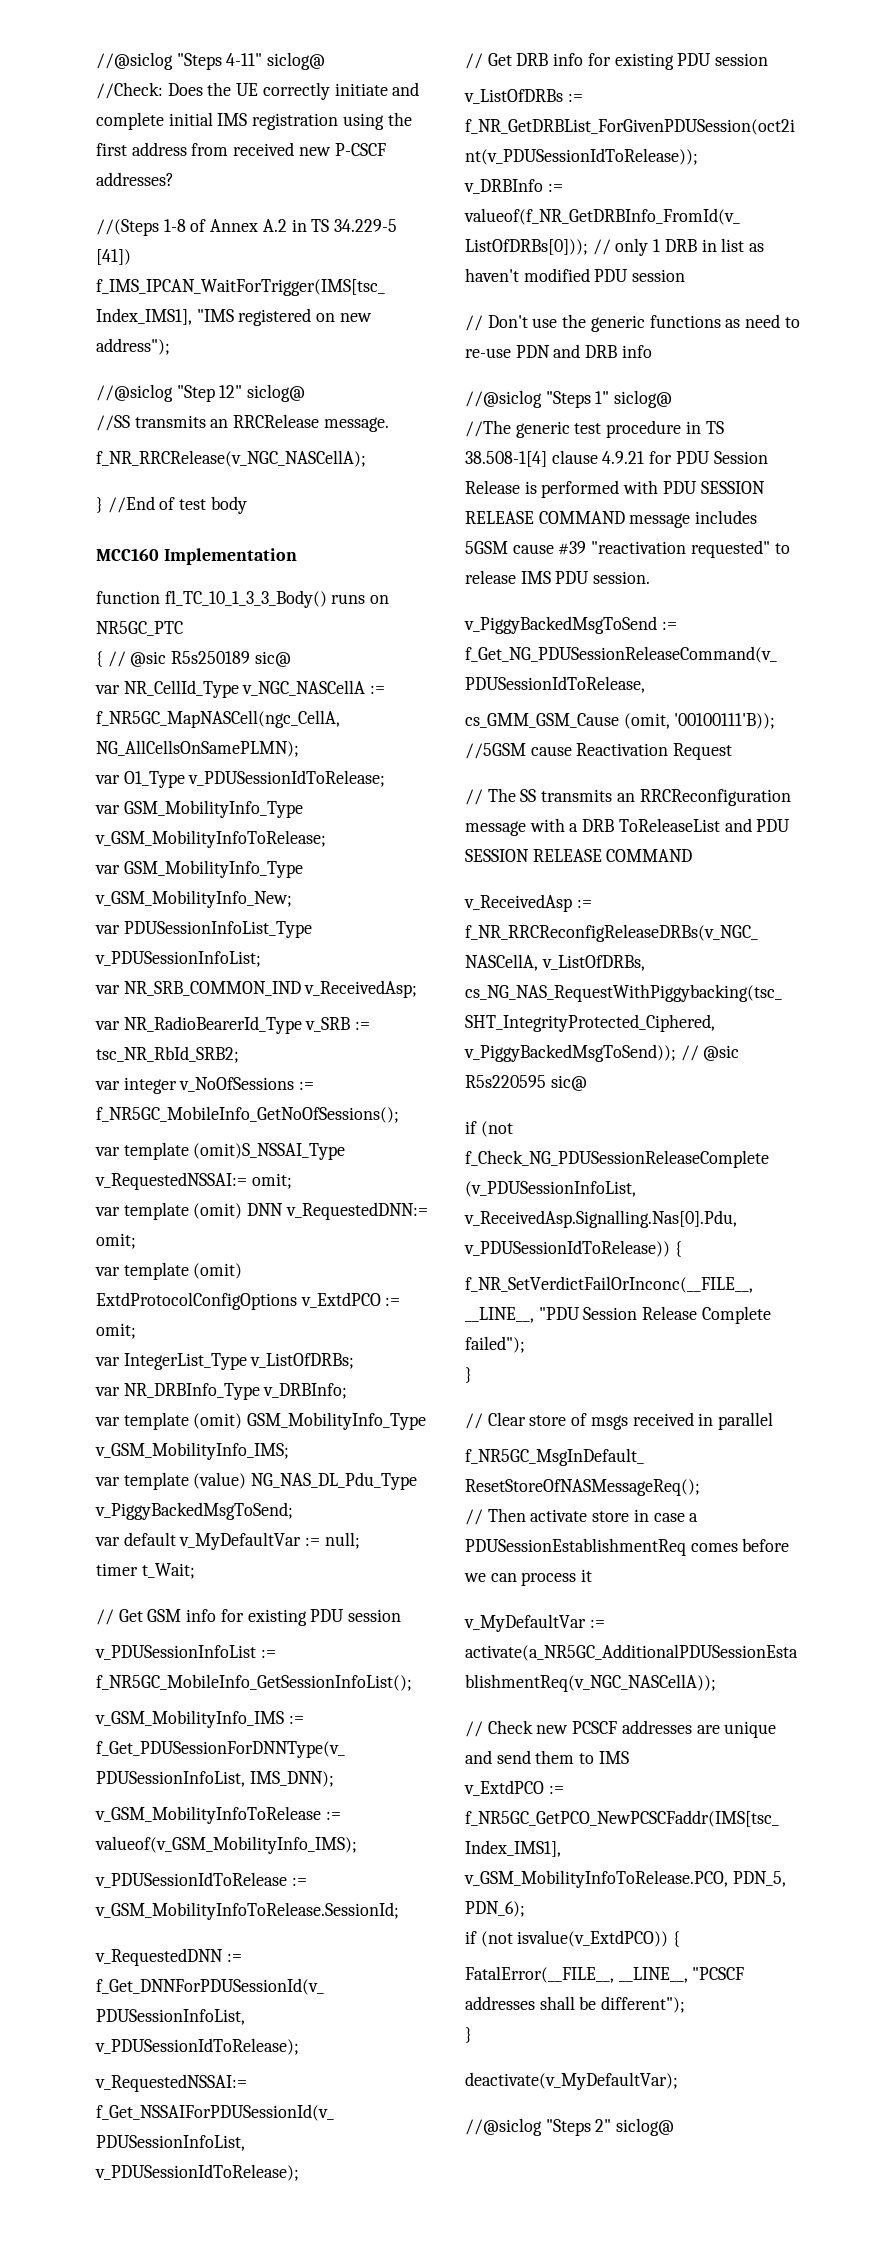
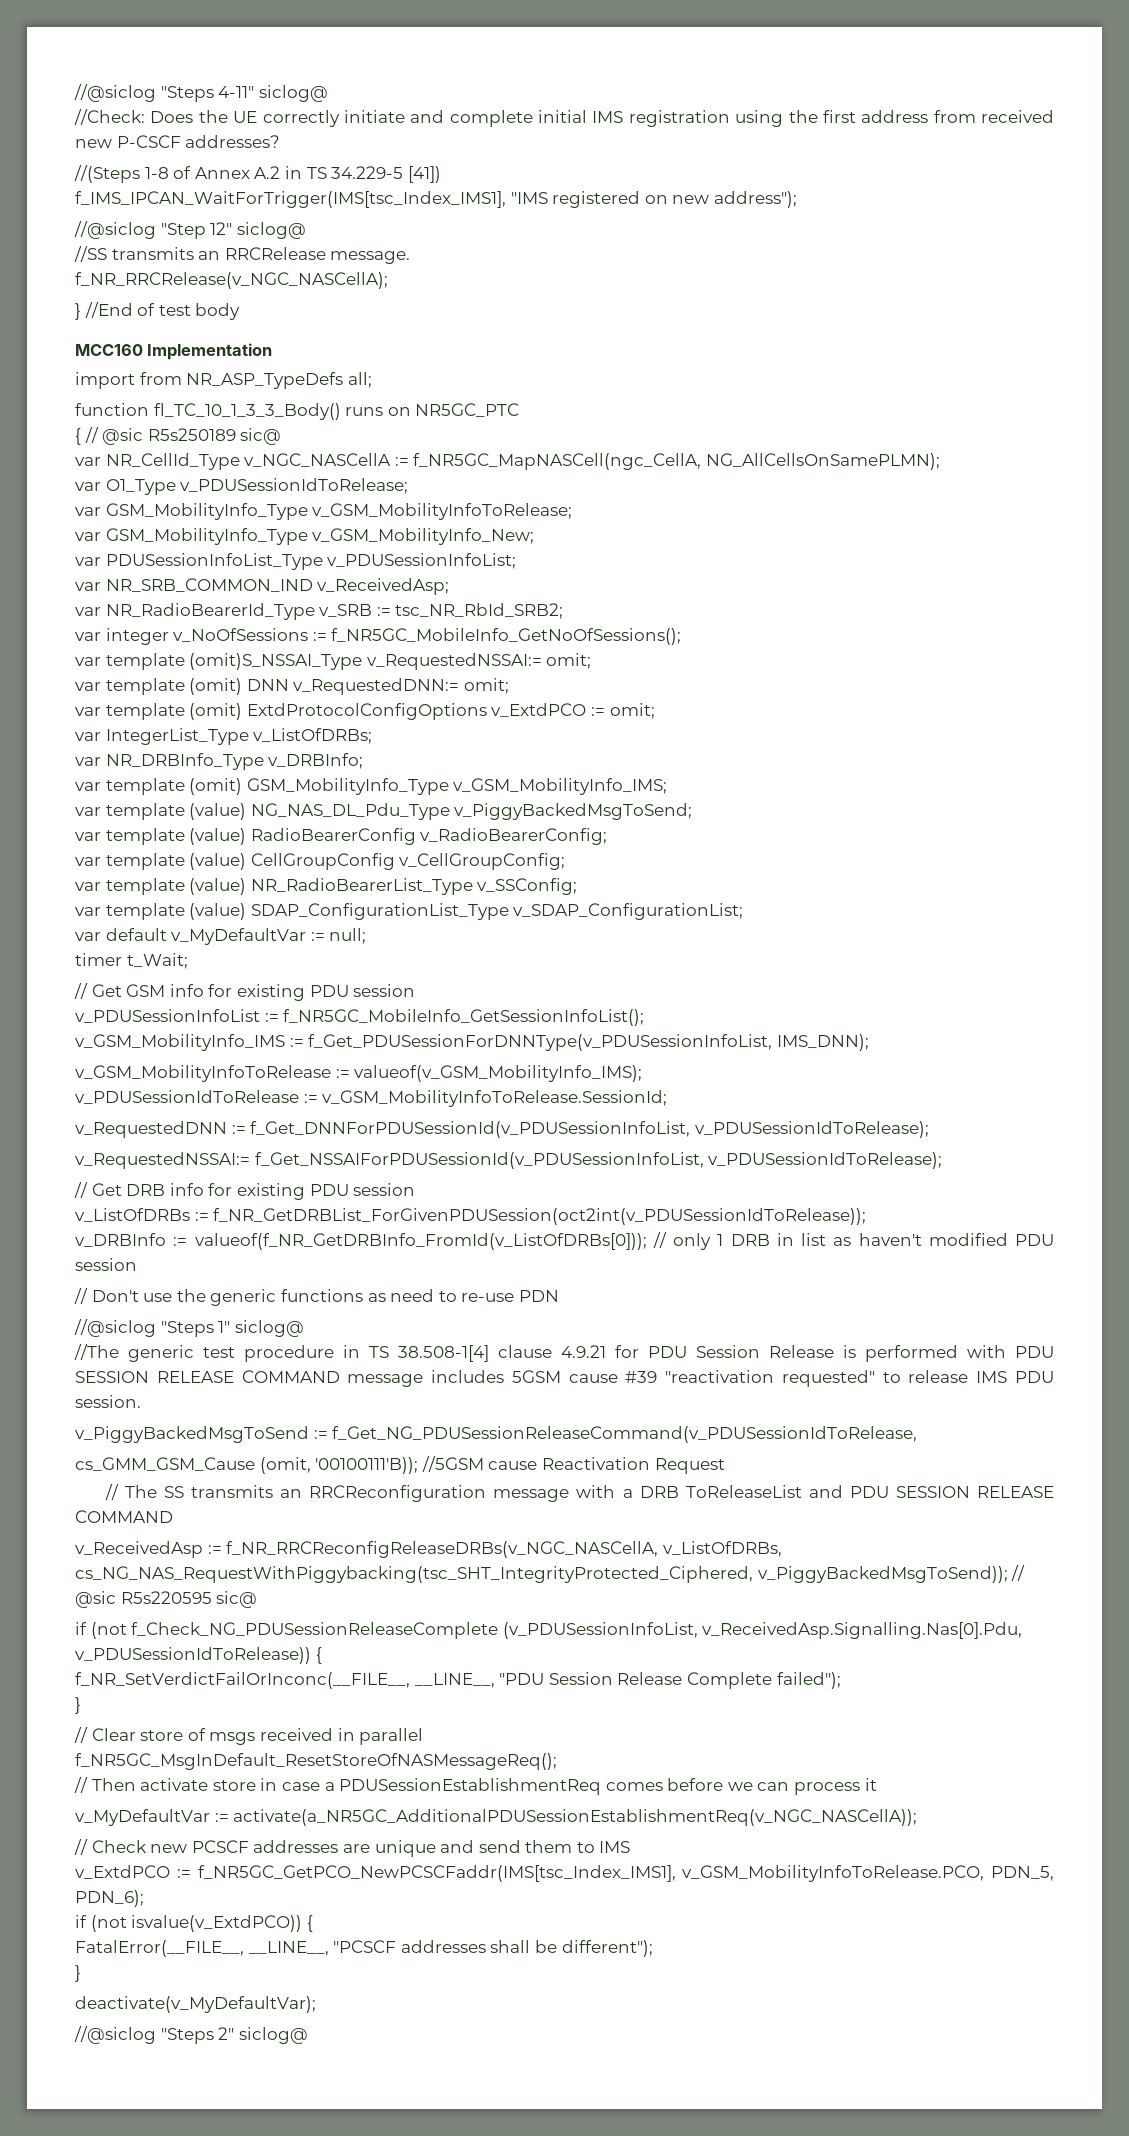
+ import from NR_ASP_TypeDefs all;
+ var template (value) RadioBearerConfig v_RadioBearerConfig;
+ var template (value) CellGroupConfig v_CellGroupConfig;
+ var template (value) NR_RadioBearerList_Type v_SSConfig;
+ var template (value) SDAP_ConfigurationList_Type v_SDAP_ConfigurationList;
- // Don't use the generic functions as need to re-use PDN and DRB info
+ // Don't use the generic functions as need to re-use PDN

